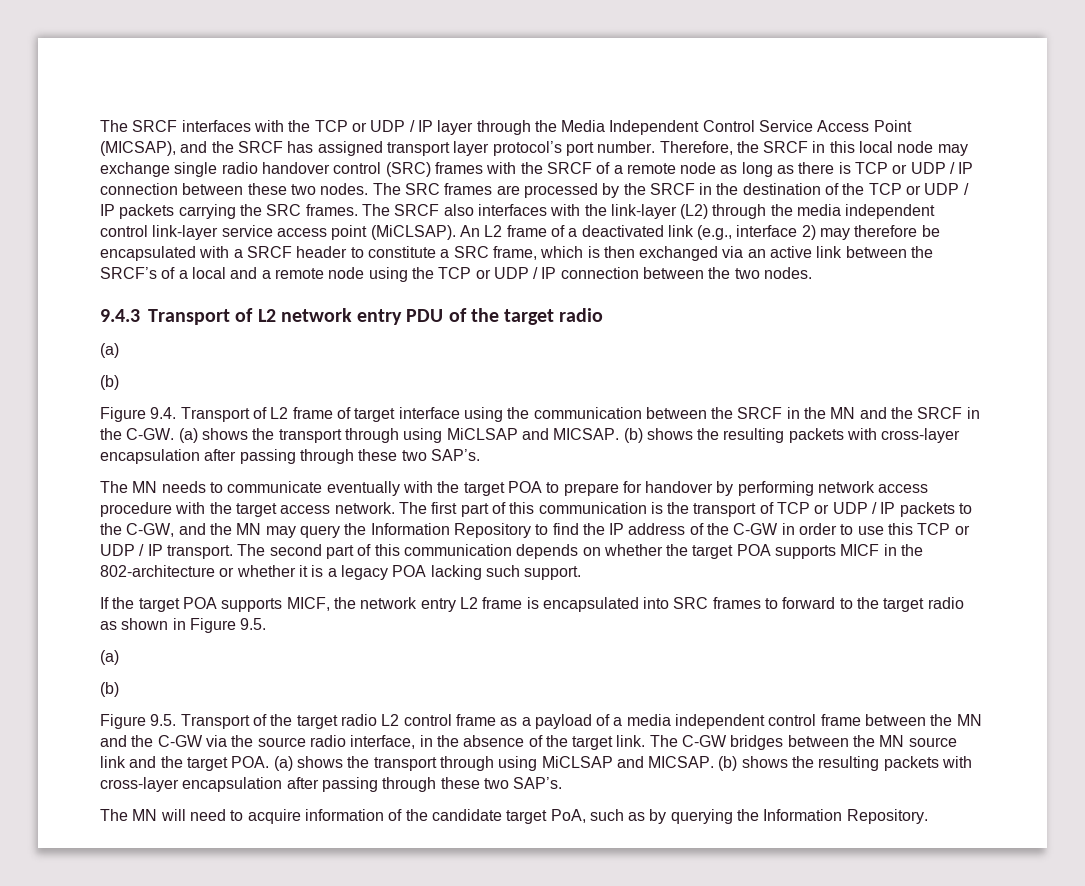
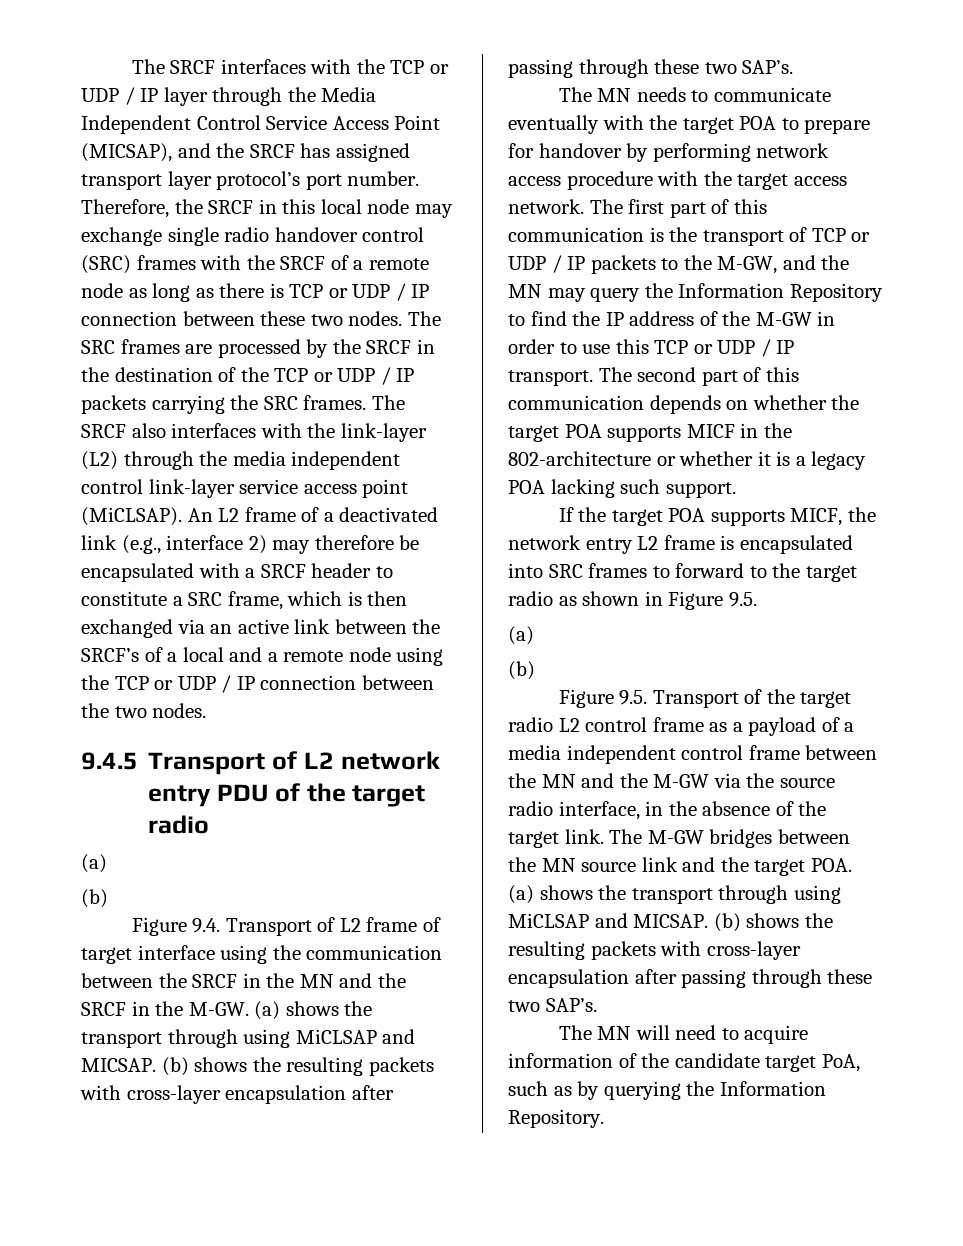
- 9.4.3 Transport of L2 network entry PDU of the target radio
+ 9.4.5 Transport of L2 network entry PDU of the target radio
- Figure 9.4. Transport of L2 frame of target interface using the communication between the SRCF in the MN and the SRCF in the C-GW.
+ Figure 9.4. Transport of L2 frame of target interface using the communication between the SRCF in the MN and the SRCF in the M-GW.
- The first part of this communication is the transport of TCP or UDP / IP packets to the C-GW, and the MN may query the Information Repository to find the IP address of the C-GW in order to use this TCP or UDP / IP transport.
+ The first part of this communication is the transport of TCP or UDP / IP packets to the M-GW, and the MN may query the Information Repository to find the IP address of the M-GW in order to use this TCP or UDP / IP transport.
- Figure 9.5. Transport of the target radio L2 control frame as a payload of a media independent control frame between the MN and the C-GW via the source radio interface, in the absence of the target link.
+ Figure 9.5. Transport of the target radio L2 control frame as a payload of a media independent control frame between the MN and the M-GW via the source radio interface, in the absence of the target link.
- The C-GW bridges between the MN source link and the target POA. (a) shows the transport through using MiCLSAP and MICSAP.
+ The M-GW bridges between the MN source link and the target POA. (a) shows the transport through using MiCLSAP and MICSAP.

